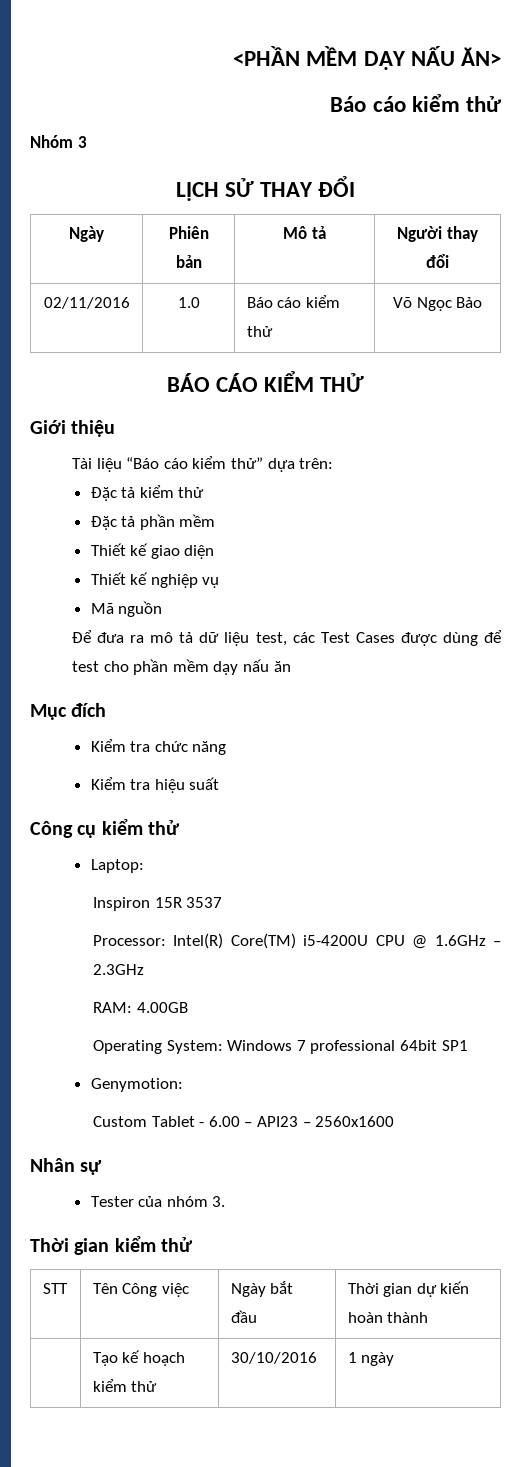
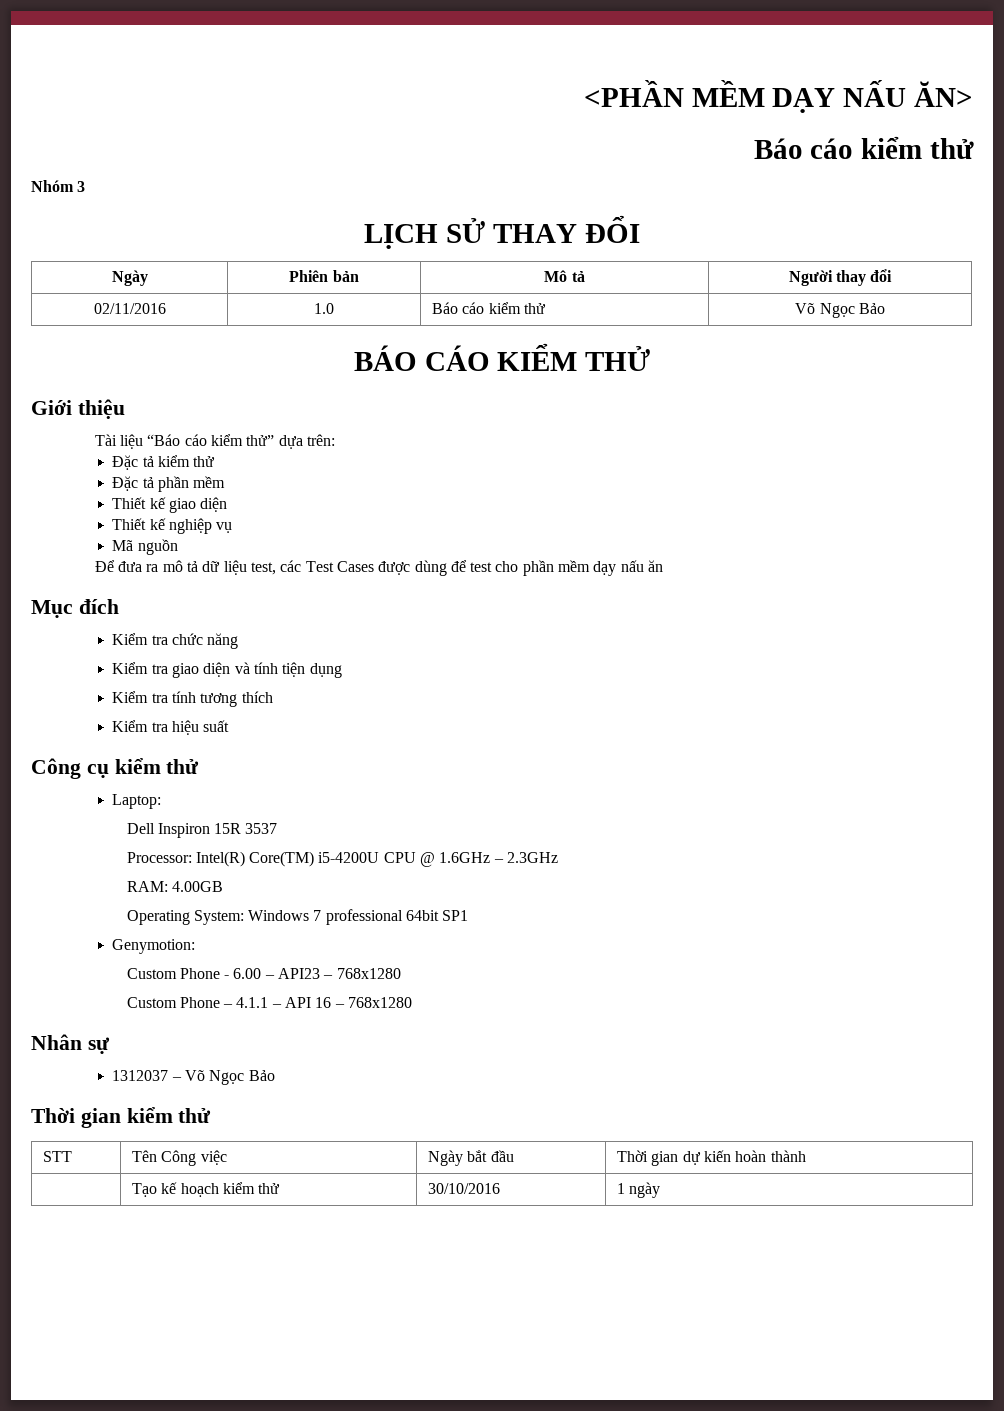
+ Kiểm tra giao diện và tính tiện dụng
+ Kiểm tra tính tương thích
- Inspiron 15R 3537
+ Dell Inspiron 15R 3537
- Custom Tablet - 6.00 – API23 – 2560x1600
+ Custom Phone - 6.00 – API23 – 768x1280
+ Custom Phone – 4.1.1 – API 16 – 768x1280
  Nhân sự
- Tester của nhóm 3.
+ 1312037 – Võ Ngọc Bảo

